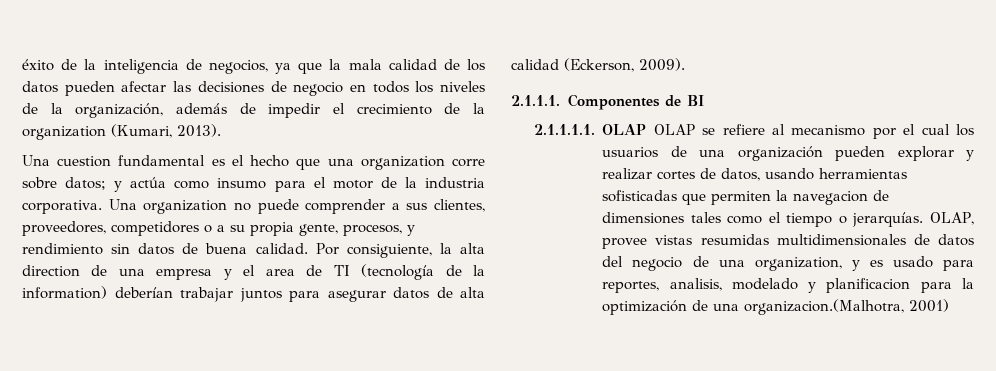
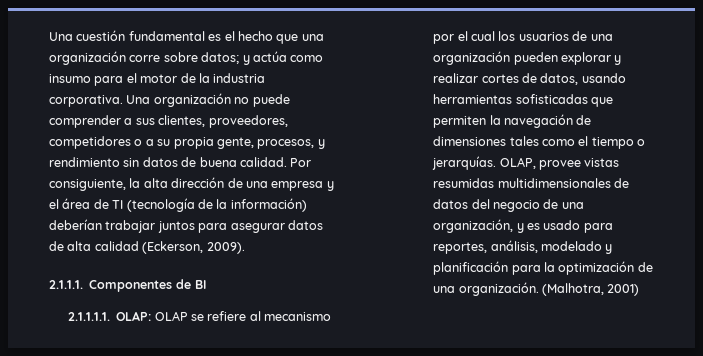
- éxito de la inteligencia de negocios, ya que la mala calidad de los datos pueden afectar las decisiones de negocio en todos los niveles de la organización, además de impedir el crecimiento de la organization (Kumari, 2013).
- Una cuestion fundamental es el hecho que una organization corre sobre datos; y actúa como insumo para el motor de la industria corporativa.
+ Una cuestión fundamental es el hecho que una organización corre sobre datos; y actúa como insumo para el motor de la industria corporativa.
- Una organization no puede comprender a sus clientes, proveedores, competidores o a su propia gente, procesos, y rendimiento sin datos de buena calidad.
+ Una organización no puede comprender a sus clientes, proveedores, competidores o a su propia gente, procesos, y rendimiento sin datos de buena calidad.
- Por consiguiente, la alta direction de una empresa y el area de TI (tecnología de la information) deberían trabajar juntos para asegurar datos de alta calidad (Eckerson, 2009).
+ Por consiguiente, la alta dirección de una empresa y el área de TI (tecnología de la información) deberían trabajar juntos para asegurar datos de alta calidad (Eckerson, 2009).
- 2.1.1.1.1. OLAP OLAP se refiere al mecanismo por el cual los usuarios de una organización pueden explorar y realizar cortes de datos, usando herramientas sofisticadas que permiten la navegacion de dimensiones tales como el tiempo o jerarquías.
+ 2.1.1.1.1. OLAP: OLAP se refiere al mecanismo por el cual los usuarios de una organización pueden explorar y realizar cortes de datos, usando herramientas sofisticadas que permiten la navegación de dimensiones tales como el tiempo o jerarquías.
- OLAP, provee vistas resumidas multidimensionales de datos del negocio de una organization, y es usado para reportes, analisis, modelado y planificacion para la optimización de una organizacion.(Malhotra, 2001)
+ OLAP, provee vistas resumidas multidimensionales de datos del negocio de una organización, y es usado para reportes, análisis, modelado y planificación para la optimización de una organización. (Malhotra, 2001)

